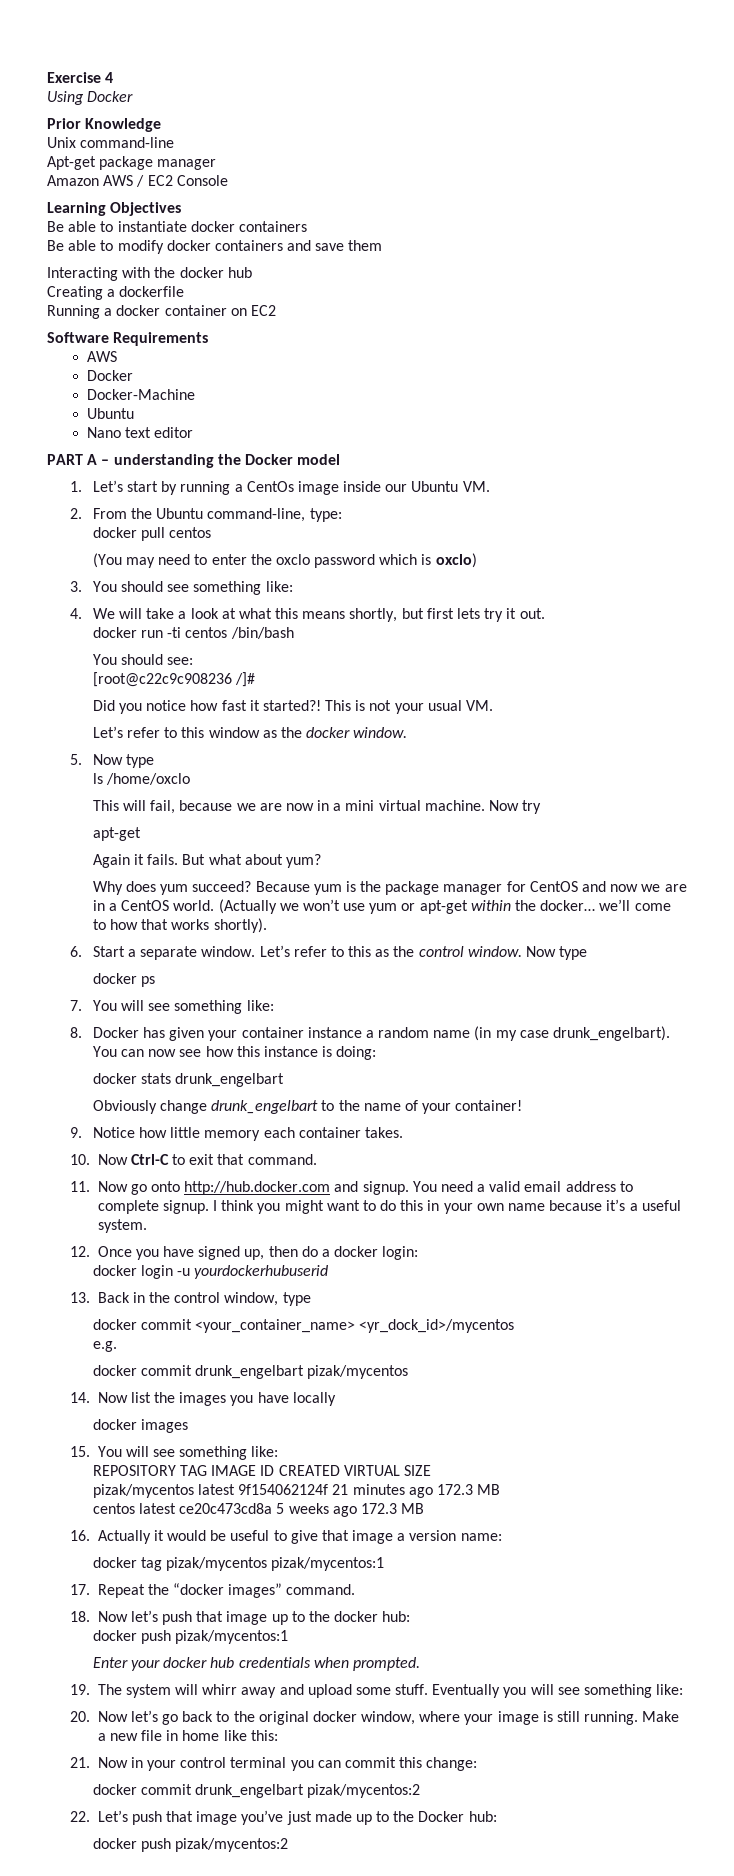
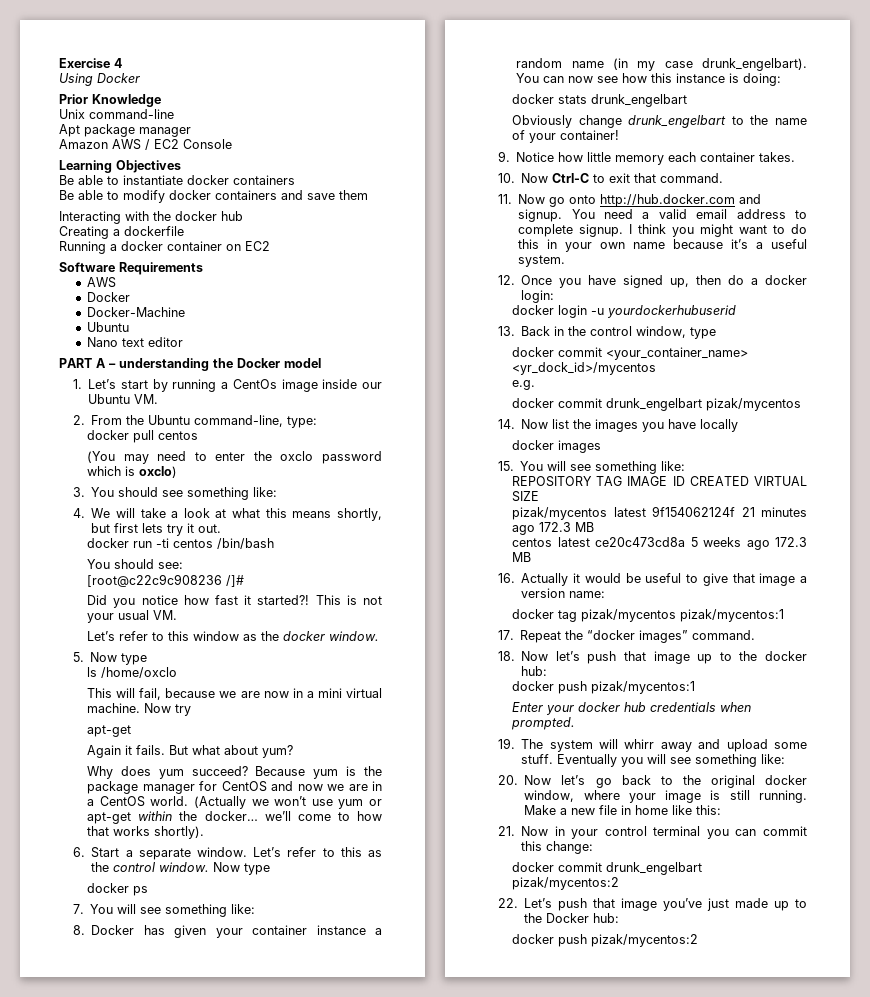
- Apt-get package manager
+ Apt package manager

